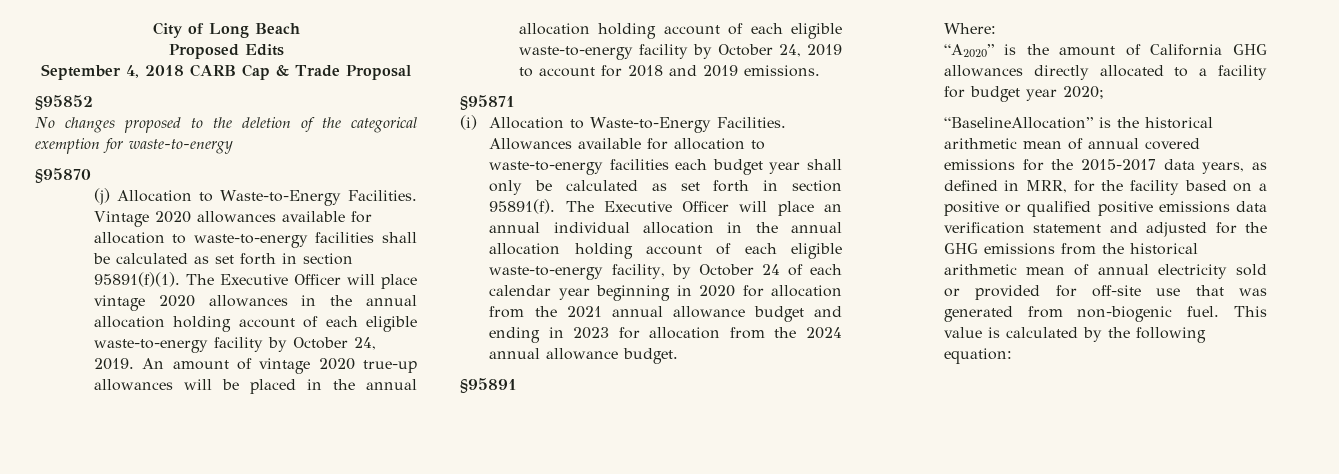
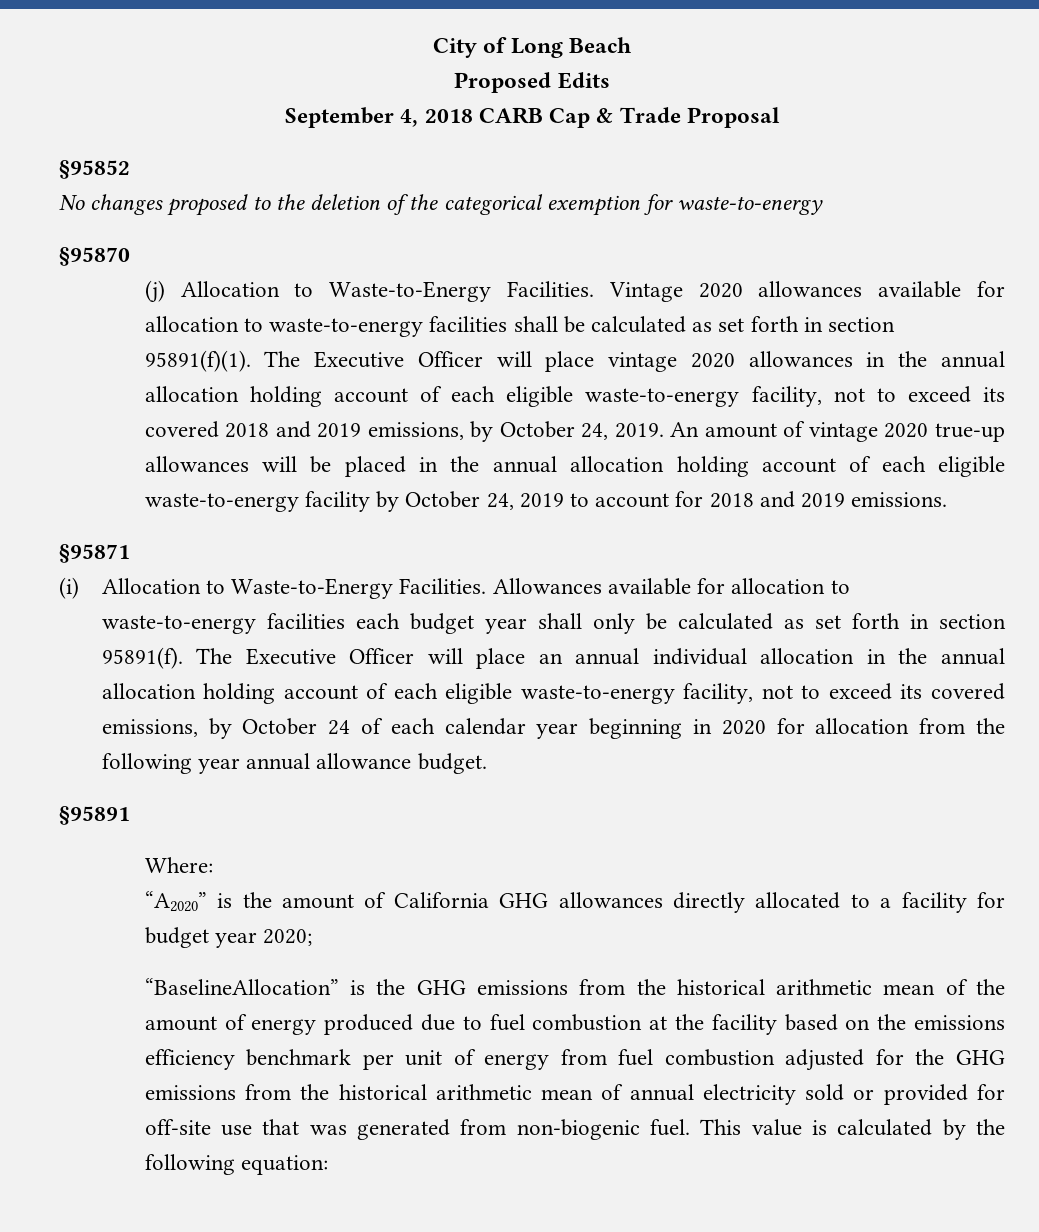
- The Executive Officer will place vintage 2020 allowances in the annual allocation holding account of each eligible waste-to-energy facility by October 24, 2019.
+ The Executive Officer will place vintage 2020 allowances in the annual allocation holding account of each eligible waste-to-energy facility, not to exceed its covered 2018 and 2019 emissions, by October 24, 2019.
- The Executive Officer will place an annual individual allocation in the annual allocation holding account of each eligible waste-to-energy facility, by October 24 of each calendar year beginning in 2020 for allocation from the 2021 annual allowance budget and ending in 2023 for allocation from the 2024 annual allowance budget.
+ The Executive Officer will place an annual individual allocation in the annual allocation holding account of each eligible waste-to-energy facility, not to exceed its covered emissions, by October 24 of each calendar year beginning in 2020 for allocation from the following year annual allowance budget.
- “BaselineAllocation” is the historical arithmetic mean of annual covered emissions for the 2015-2017 data years, as defined in MRR, for the facility based on a positive or qualified positive emissions data verification statement and adjusted for the GHG emissions from the historical arithmetic mean of annual electricity sold or provided for off-site use that was generated from non-biogenic fuel.
+ “BaselineAllocation” is the GHG emissions from the historical arithmetic mean of the amount of energy produced due to fuel combustion at the facility based on the emissions efficiency benchmark per unit of energy from fuel combustion adjusted for the GHG emissions from the historical arithmetic mean of annual electricity sold or provided for off-site use that was generated from non-biogenic fuel.

